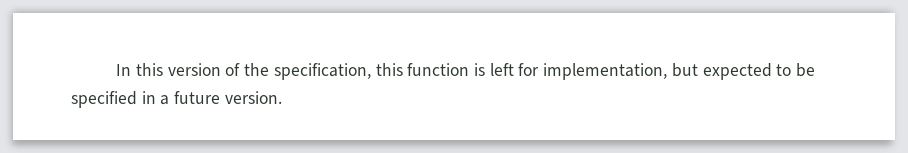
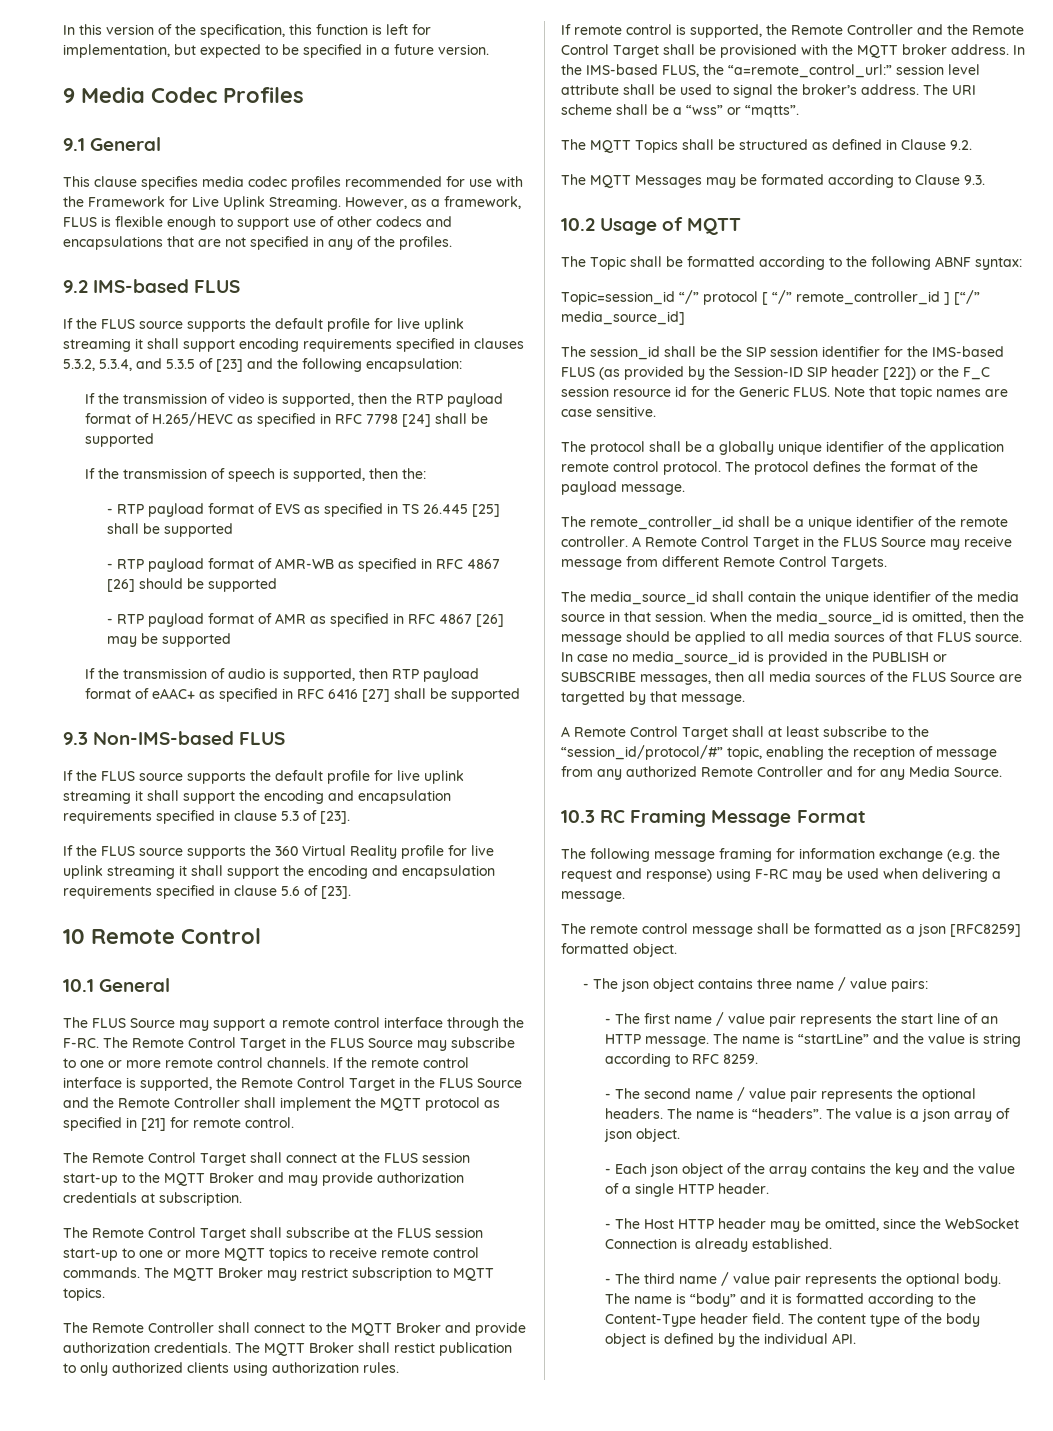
+ 9 Media Codec Profiles
+ 9.1 General
+ This clause specifies media codec profiles recommended for use with the Framework for Live Uplink Streaming. However, as a framework, FLUS is flexible enough to support use of other codecs and encapsulations that are not specified in any of the profiles.
+ 9.2 IMS-based FLUS
+ If the FLUS source supports the default profile for live uplink streaming it shall support encoding requirements specified in clauses 5.3.2, 5.3.4, and 5.3.5 of [23] and the following encapsulation:
+ If the transmission of video is supported, then the RTP payload format of H.265/HEVC as specified in RFC 7798 [24] shall be supported
+ If the transmission of speech is supported, then the:
+ - RTP payload format of EVS as specified in TS 26.445 [25] shall be supported
+ - RTP payload format of AMR-WB as specified in RFC 4867 [26] should be supported
+ - RTP payload format of AMR as specified in RFC 4867 [26] may be supported
+ If the transmission of audio is supported, then RTP payload format of eAAC+ as specified in RFC 6416 [27] shall be supported
+ 9.3 Non-IMS-based FLUS
+ If the FLUS source supports the default profile for live uplink streaming it shall support the encoding and encapsulation requirements specified in clause 5.3 of [23].
+ If the FLUS source supports the 360 Virtual Reality profile for live uplink streaming it shall support the encoding and encapsulation requirements specified in clause 5.6 of [23].
+ 10 Remote Control
+ 10.1 General
+ The FLUS Source may support a remote control interface through the F-RC. The Remote Control Target in the FLUS Source may subscribe to one or more remote control channels. If the remote control interface is supported, the Remote Control Target in the FLUS Source and the Remote Controller shall implement the MQTT protocol as specified in [21] for remote control.
+ The Remote Control Target shall connect at the FLUS session start-up to the MQTT Broker and may provide authorization credentials at subscription.
+ The Remote Control Target shall subscribe at the FLUS session start-up to one or more MQTT topics to receive remote control commands. The MQTT Broker may restrict subscription to MQTT topics.
+ The Remote Controller shall connect to the MQTT Broker and provide authorization credentials. The MQTT Broker shall restict publication to only authorized clients using authorization rules.
+ If remote control is supported, the Remote Controller and the Remote Control Target shall be provisioned with the MQTT broker address. In the IMS-based FLUS, the “a=remote_control_url:” session level attribute shall be used to signal the broker’s address. The URI scheme shall be a “wss” or “mqtts”.
+ The MQTT Topics shall be structured as defined in Clause 9.2.
+ The MQTT Messages may be formated according to Clause 9.3.
+ 10.2 Usage of MQTT
+ The Topic shall be formatted according to the following ABNF syntax:
+ Topic=session_id “/” protocol [ “/” remote_controller_id ] [“/” media_source_id]
+ The session_id shall be the SIP session identifier for the IMS-based FLUS (as provided by the Session-ID SIP header [22]) or the F_C session resource id for the Generic FLUS. Note that topic names are case sensitive.
+ The protocol shall be a globally unique identifier of the application remote control protocol. The protocol defines the format of the payload message.
+ The remote_controller_id shall be a unique identifier of the remote controller. A Remote Control Target in the FLUS Source may receive message from different Remote Control Targets.
+ The media_source_id shall contain the unique identifier of the media source in that session. When the media_source_id is omitted, then the message should be applied to all media sources of that FLUS source. In case no media_source_id is provided in the PUBLISH or SUBSCRIBE messages, then all media sources of the FLUS Source are targetted by that message.
+ A Remote Control Target shall at least subscribe to the “session_id/protocol/#” topic, enabling the reception of message from any authorized Remote Controller and for any Media Source.
+ 10.3 RC Framing Message Format
+ The following message framing for information exchange (e.g. the request and response) using F-RC may be used when delivering a message.
+ The remote control message shall be formatted as a json [RFC8259] formatted object.
+ - The json object contains three name / value pairs:
+ - The first name / value pair represents the start line of an HTTP message. The name is “startLine” and the value is string according to RFC 8259.
+ - The second name / value pair represents the optional headers. The name is “headers”. The value is a json array of json object.
+ - Each json object of the array contains the key and the value of a single HTTP header.
+ - The Host HTTP header may be omitted, since the WebSocket Connection is already established.
+ - The third name / value pair represents the optional body. The name is “body” and it is formatted according to the Content-Type header field. The content type of the body object is defined by the individual API.

